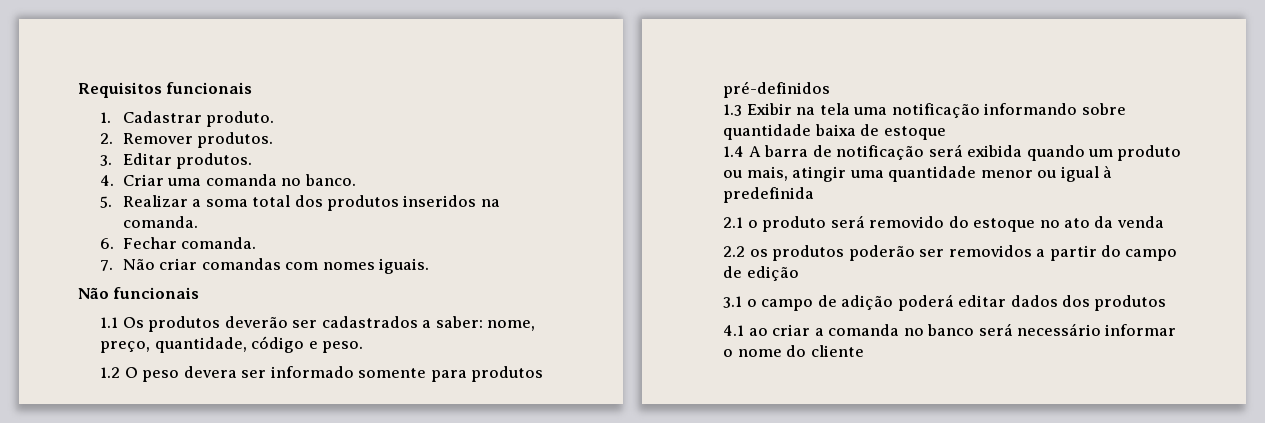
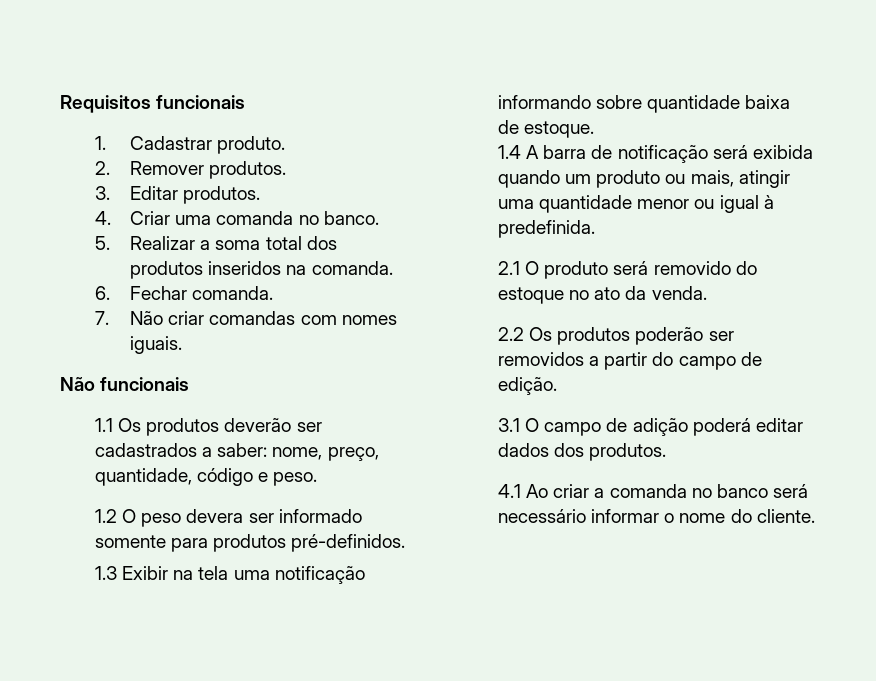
- 1.2 O peso devera ser informado somente para produtos pré-definidos
+ 1.2 O peso devera ser informado somente para produtos pré-definidos.
- 1.3 Exibir na tela uma notificação informando sobre quantidade baixa de estoque
+ 1.3 Exibir na tela uma notificação informando sobre quantidade baixa de estoque.
- 1.4 A barra de notificação será exibida quando um produto ou mais, atingir uma quantidade menor ou igual à predefinida
+ 1.4 A barra de notificação será exibida quando um produto ou mais, atingir uma quantidade menor ou igual à predefinida.
- 2.1 o produto será removido do estoque no ato da venda
+ 2.1 O produto será removido do estoque no ato da venda.
- 2.2 os produtos poderão ser removidos a partir do campo de edição
+ 2.2 Os produtos poderão ser removidos a partir do campo de edição.
- 3.1 o campo de adição poderá editar dados dos produtos
+ 3.1 O campo de adição poderá editar dados dos produtos.
- 4.1 ao criar a comanda no banco será necessário informar o nome do cliente
+ 4.1 Ao criar a comanda no banco será necessário informar o nome do cliente.

